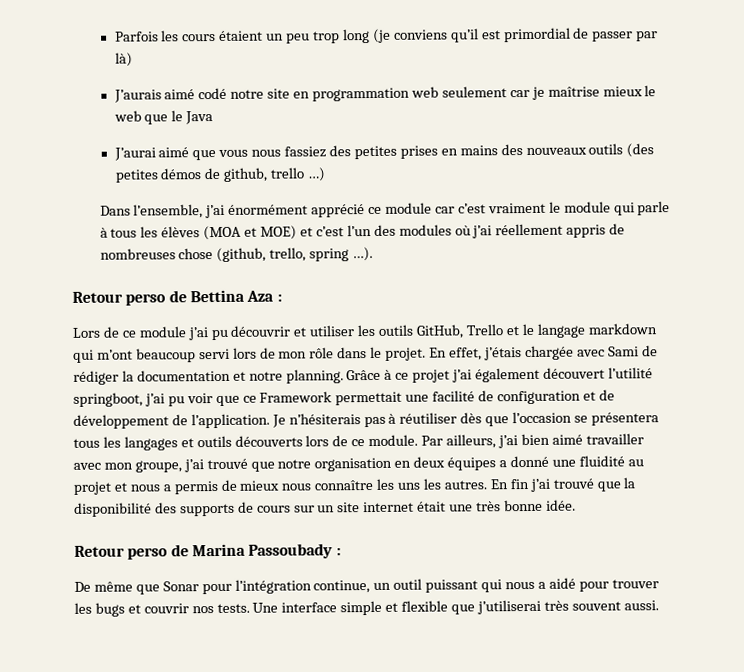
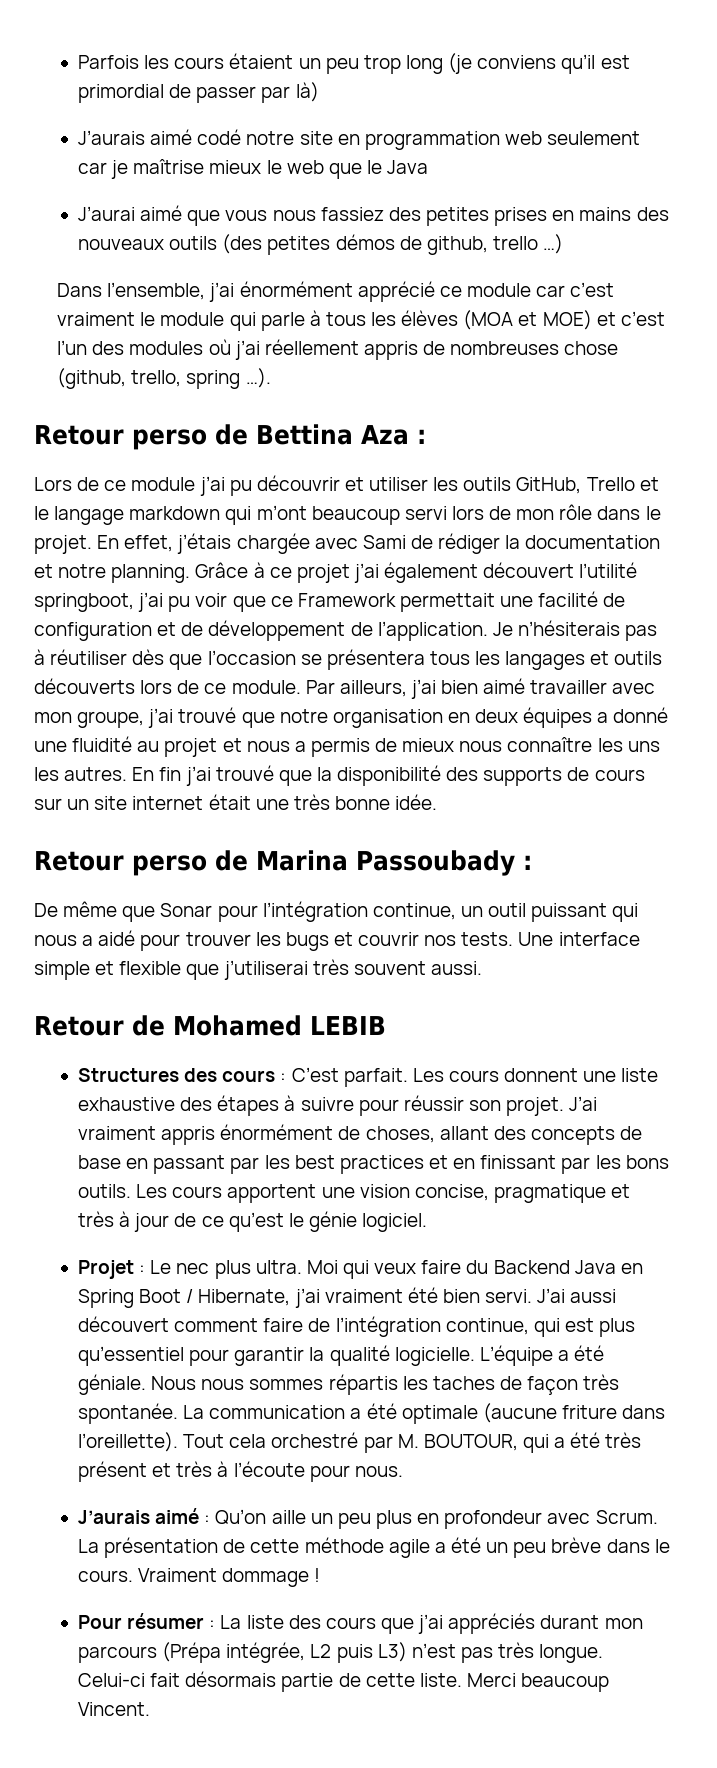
+ Retour de Mohamed LEBIB
+ Structures des cours : C’est parfait. Les cours donnent une liste exhaustive des étapes à suivre pour réussir son projet. J’ai vraiment appris énormément de choses, allant des concepts de base en passant par les best practices et en finissant par les bons outils. Les cours apportent une vision concise, pragmatique et très à jour de ce qu’est le génie logiciel.
+ Projet : Le nec plus ultra. Moi qui veux faire du Backend Java en Spring Boot / Hibernate, j’ai vraiment été bien servi. J’ai aussi découvert comment faire de l’intégration continue, qui est plus qu’essentiel pour garantir la qualité logicielle. L’équipe a été géniale. Nous nous sommes répartis les taches de façon très spontanée. La communication a été optimale (aucune friture dans l’oreillette). Tout cela orchestré par M. BOUTOUR, qui a été très présent et très à l’écoute pour nous.
+ J’aurais aimé : Qu’on aille un peu plus en profondeur avec Scrum. La présentation de cette méthode agile a été un peu brève dans le cours. Vraiment dommage !
+ Pour résumer : La liste des cours que j’ai appréciés durant mon parcours (Prépa intégrée, L2 puis L3) n’est pas très longue. Celui-ci fait désormais partie de cette liste. Merci beaucoup Vincent.

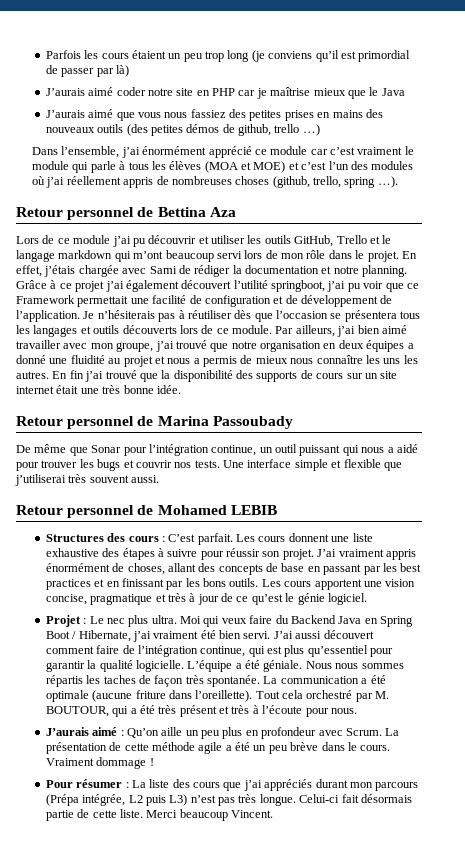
- J’aurais aimé codé notre site en programmation web seulement car je maîtrise mieux le web que le Java
+ J’aurais aimé coder notre site en PHP car je maîtrise mieux que le Java
- J’aurai aimé que vous nous fassiez des petites prises en mains des nouveaux outils (des petites démos de github, trello …)
+ J’aurais aimé que vous nous fassiez des petites prises en mains des nouveaux outils (des petites démos de github, trello …)
- Dans l’ensemble, j’ai énormément apprécié ce module car c’est vraiment le module qui parle à tous les élèves (MOA et MOE) et c’est l’un des modules où j’ai réellement appris de nombreuses chose (github, trello, spring …).
+ Dans l’ensemble, j’ai énormément apprécié ce module car c’est vraiment le module qui parle à tous les élèves (MOA et MOE) et c’est l’un des modules où j’ai réellement appris de nombreuses choses (github, trello, spring …).
- Retour perso de Bettina Aza :
+ Retour personnel de Bettina Aza
- Retour perso de Marina Passoubady :
+ Retour personnel de Marina Passoubady
- Retour de Mohamed LEBIB
+ Retour personnel de Mohamed LEBIB

